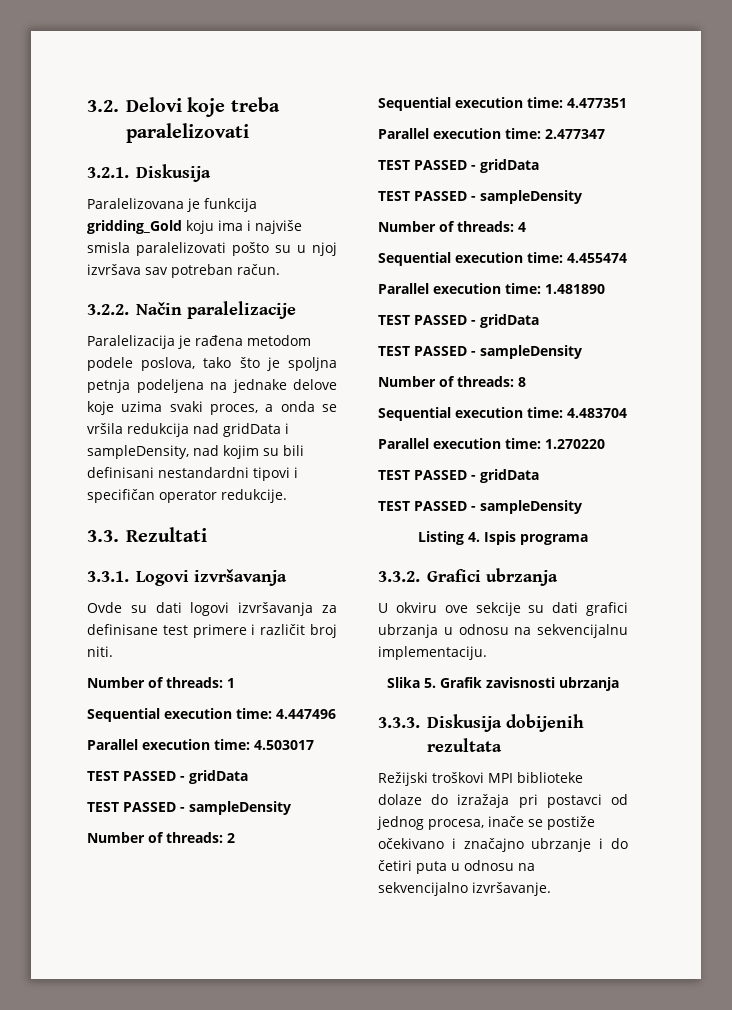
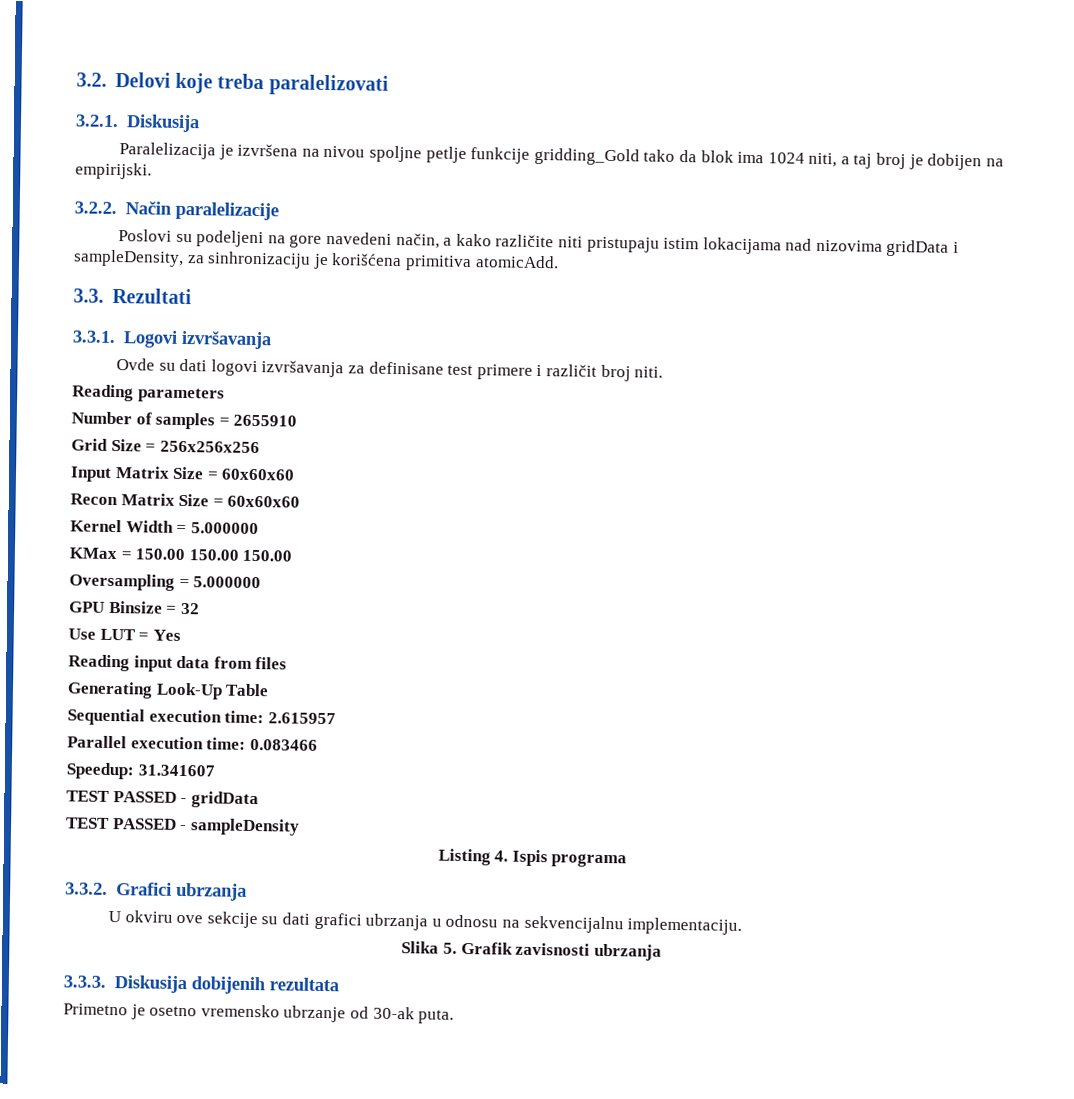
- Paralelizovana je funkcija gridding_Gold koju ima i najviše smisla paralelizovati pošto su u njoj izvršava sav potreban račun.
+ Paralelizacija je izvršena na nivou spoljne petlje funkcije gridding_Gold tako da blok ima 1024 niti, a taj broj je dobijen na empirijski.
  3.2.2. Način paralelizacije
- Paralelizacija je rađena metodom podele poslova, tako što je spoljna petnja podeljena na jednake delove koje uzima svaki proces, a onda se vršila redukcija nad gridData i sampleDensity, nad kojim su bili definisani nestandardni tipovi i specifičan operator redukcije.
+ Poslovi su podeljeni na gore navedeni način, a kako različite niti pristupaju istim lokacijama nad nizovima gridData i sampleDensity, za sinhronizaciju je korišćena primitiva atomicAdd.
- Number of threads: 1
- Sequential execution time: 4.447496
- Parallel execution time: 4.503017
- TEST PASSED - gridData
- TEST PASSED - sampleDensity
- Number of threads: 2
- Sequential execution time: 4.477351
- Parallel execution time: 2.477347
- TEST PASSED - gridData
- TEST PASSED - sampleDensity
- Number of threads: 4
- Sequential execution time: 4.455474
- Parallel execution time: 1.481890
- TEST PASSED - gridData
- TEST PASSED - sampleDensity
- Number of threads: 8
- Sequential execution time: 4.483704
- Parallel execution time: 1.270220
+ Reading parameters
+ Number of samples = 2655910
+ Grid Size = 256x256x256
+ Input Matrix Size = 60x60x60
+ Recon Matrix Size = 60x60x60
+ Kernel Width = 5.000000
+ KMax = 150.00 150.00 150.00
+ Oversampling = 5.000000
+ GPU Binsize = 32
+ Use LUT = Yes
+ Reading input data from files
+ Generating Look-Up Table
+ Sequential execution time: 2.615957
+ Parallel execution time: 0.083466
+ Speedup: 31.341607
- Režijski troškovi MPI biblioteke dolaze do izražaja pri postavci od jednog procesa, inače se postiže očekivano i značajno ubrzanje i do četiri puta u odnosu na sekvencijalno izvršavanje.
+ Primetno je osetno vremensko ubrzanje od 30-ak puta.

